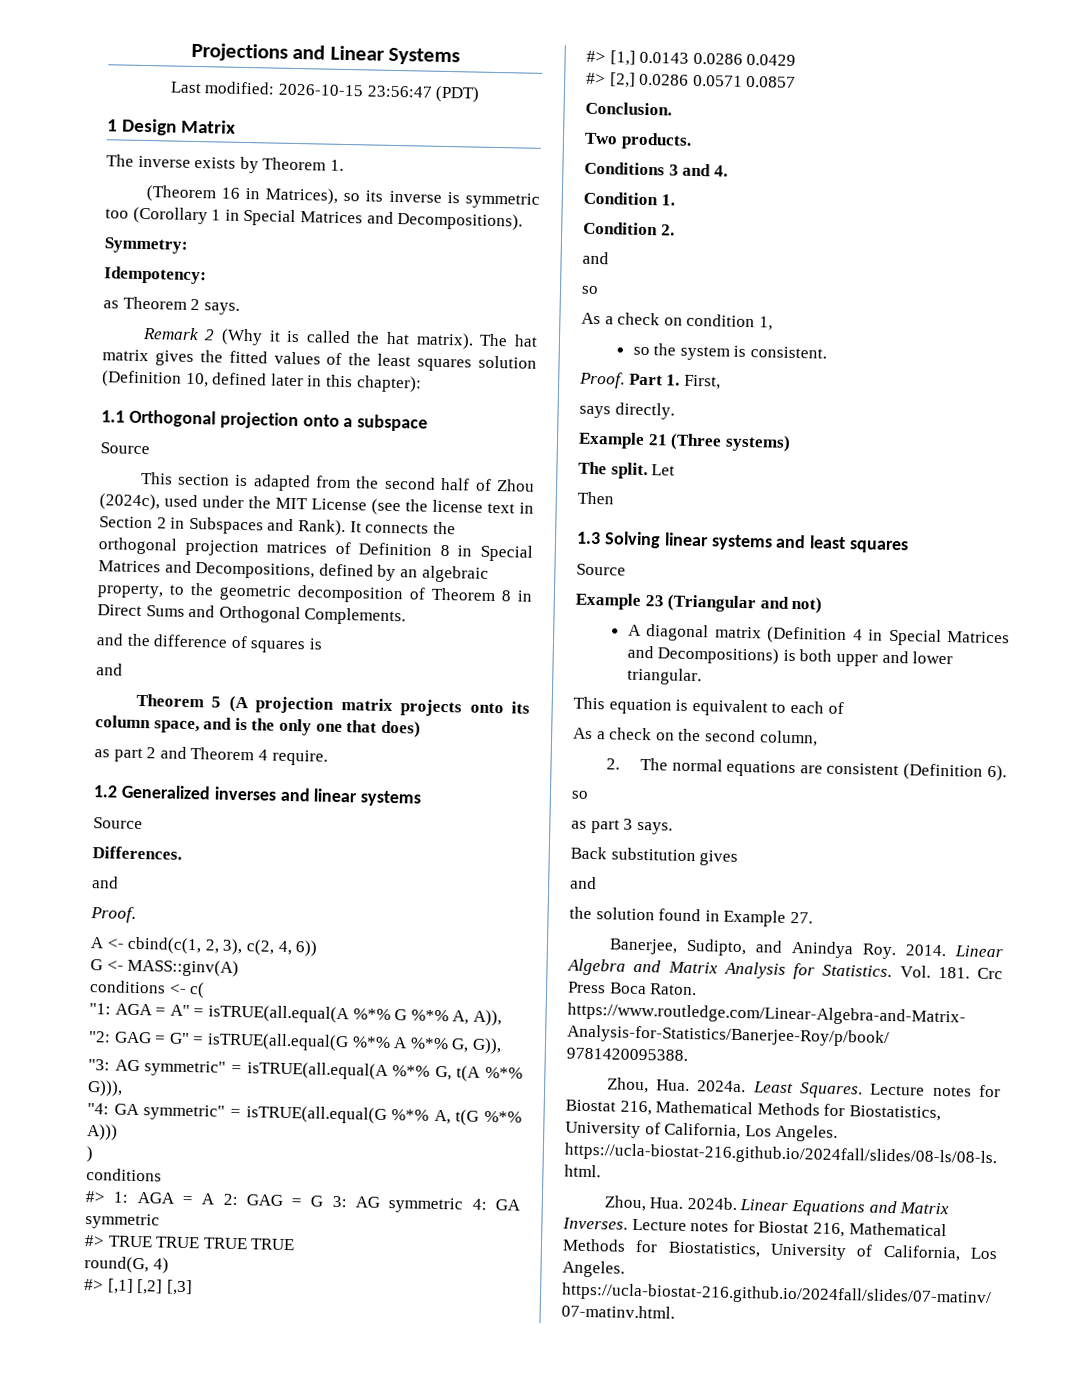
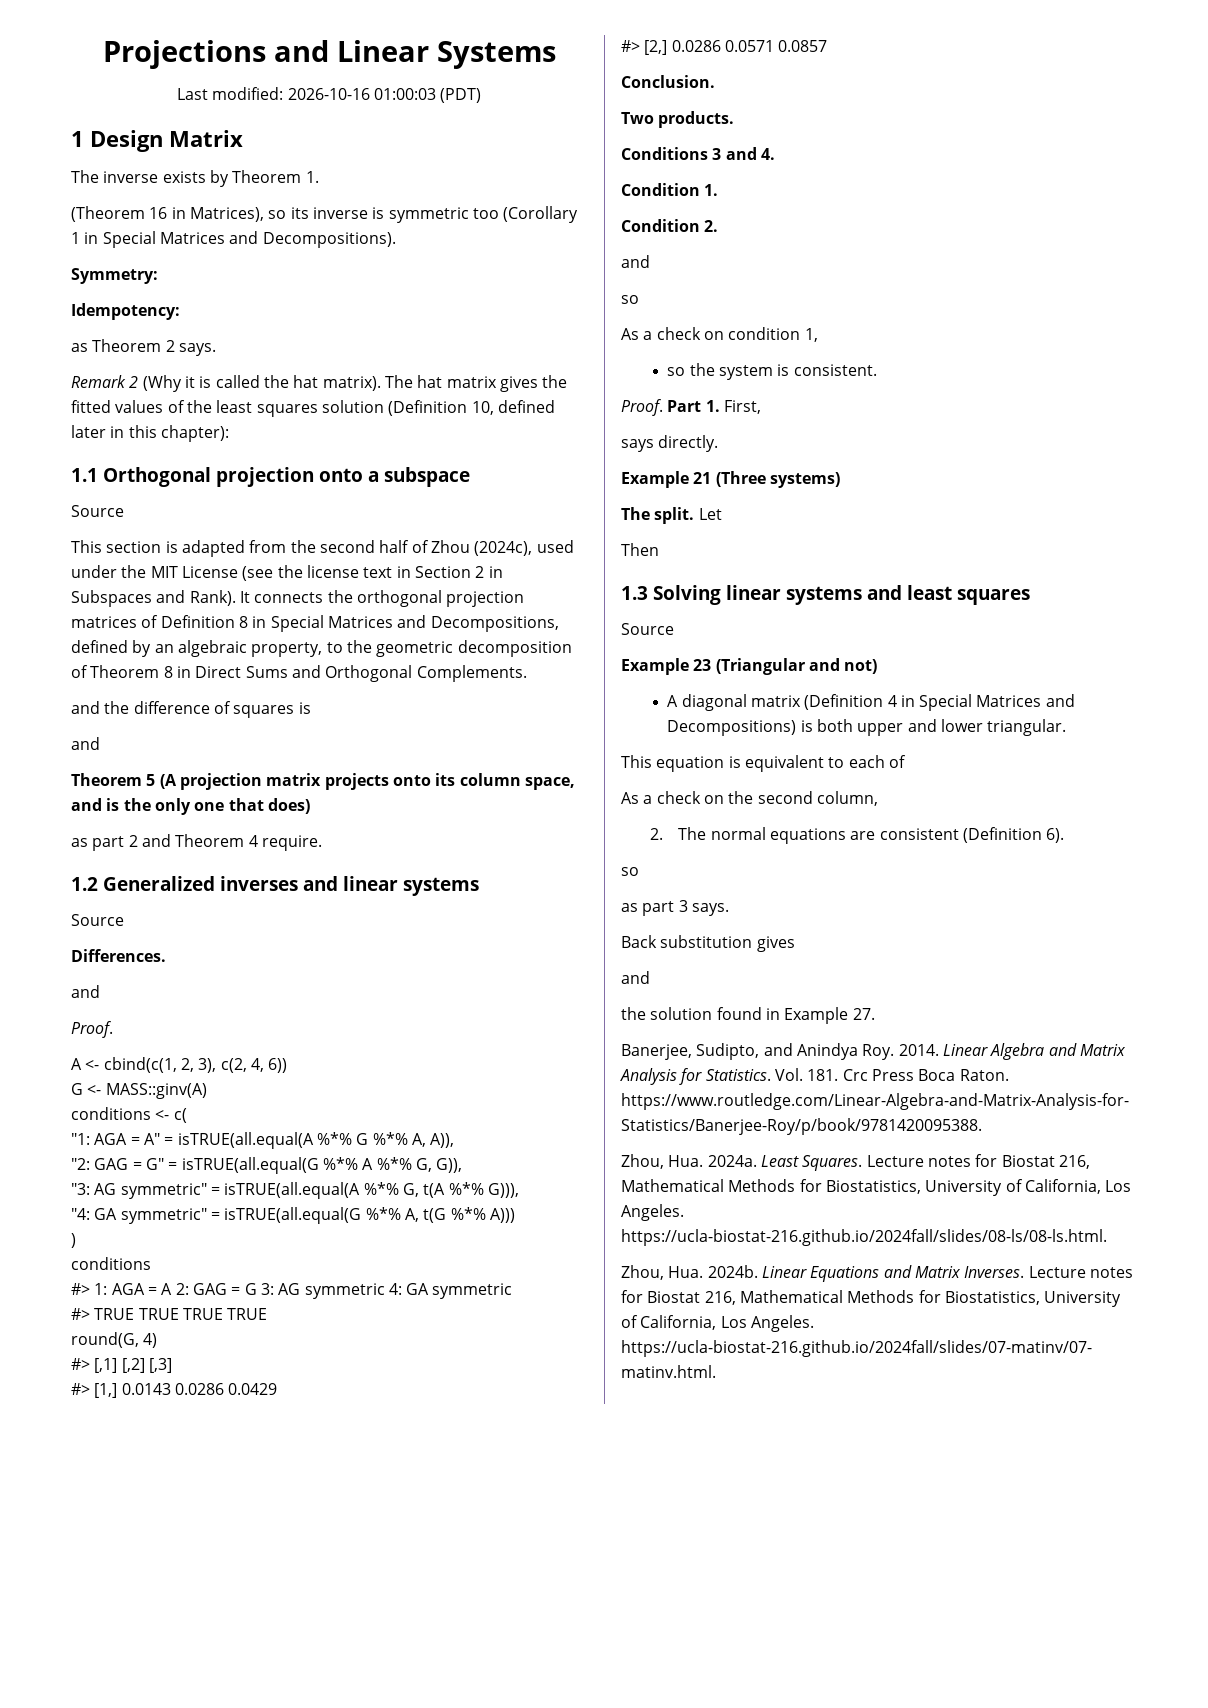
- Last modified: 2026-10-15 23:56:47 (PDT)
+ Last modified: 2026-10-16 01:00:03 (PDT)

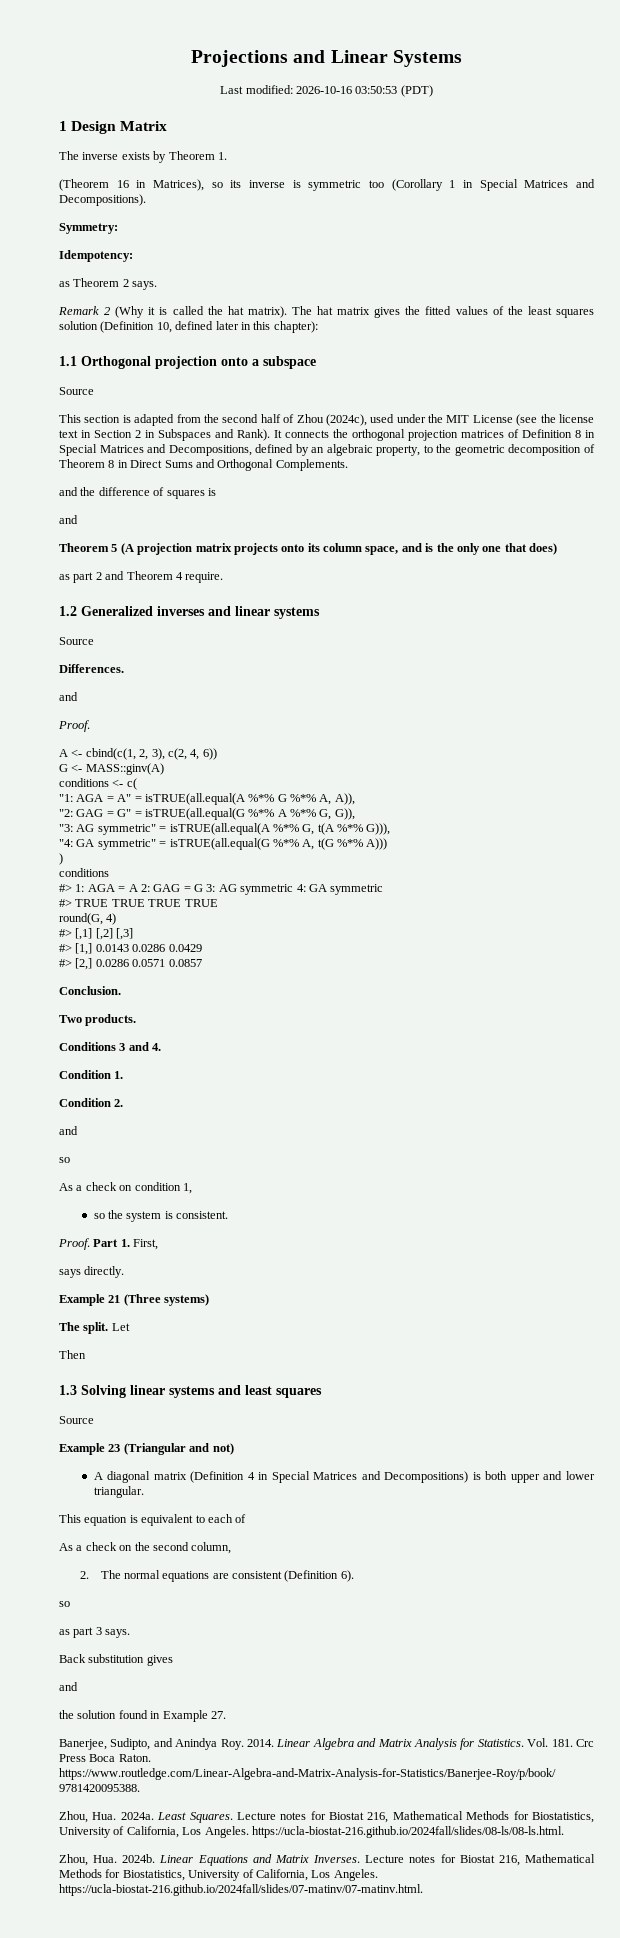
- Last modified: 2026-10-16 01:00:03 (PDT)
+ Last modified: 2026-10-16 03:50:53 (PDT)

